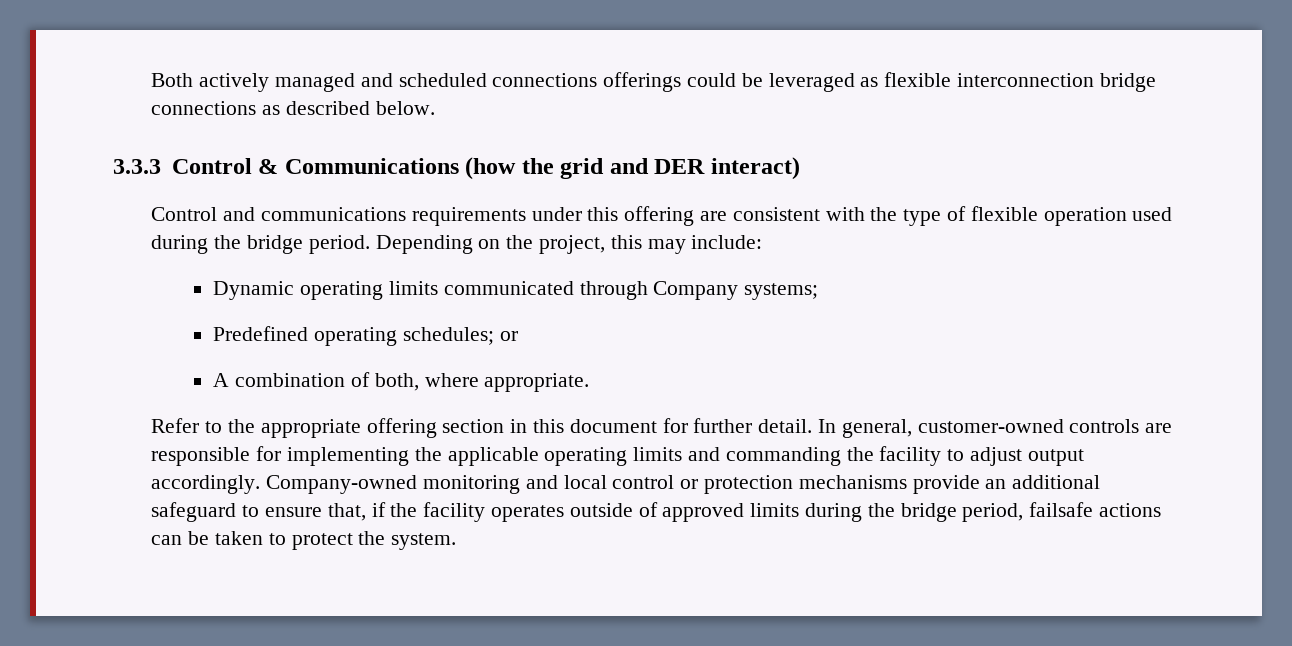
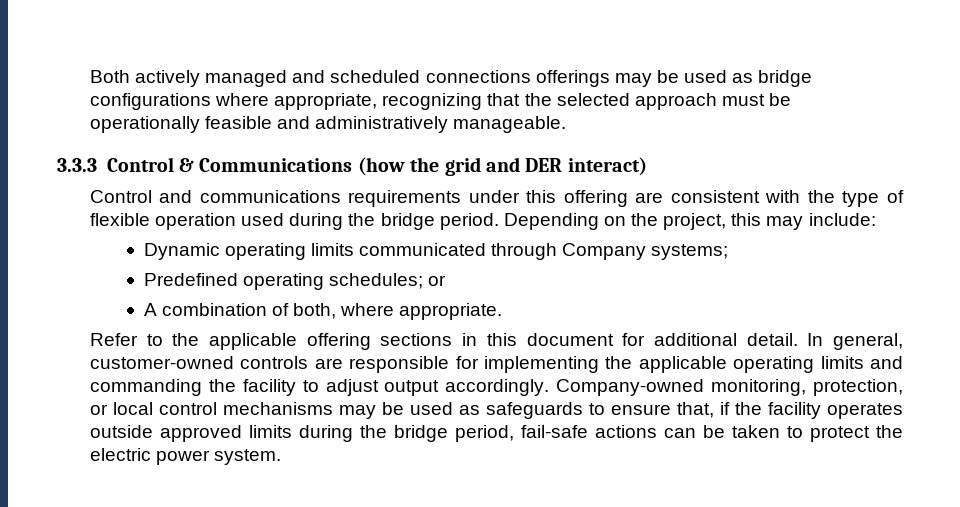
- Both actively managed and scheduled connections offerings could be leveraged as flexible interconnection bridge connections as described below.
+ Both actively managed and scheduled connections offerings may be used as bridge configurations where appropriate, recognizing that the selected approach must be operationally feasible and administratively manageable.
- Refer to the appropriate offering section in this document for further detail.
+ Refer to the applicable offering sections in this document for additional detail.
- Company-owned monitoring and local control or protection mechanisms provide an additional safeguard to ensure that, if the facility operates outside of approved limits during the bridge period, failsafe actions can be taken to protect the system.
+ Company-owned monitoring, protection, or local control mechanisms may be used as safeguards to ensure that, if the facility operates outside approved limits during the bridge period, fail-safe actions can be taken to protect the electric power system.

